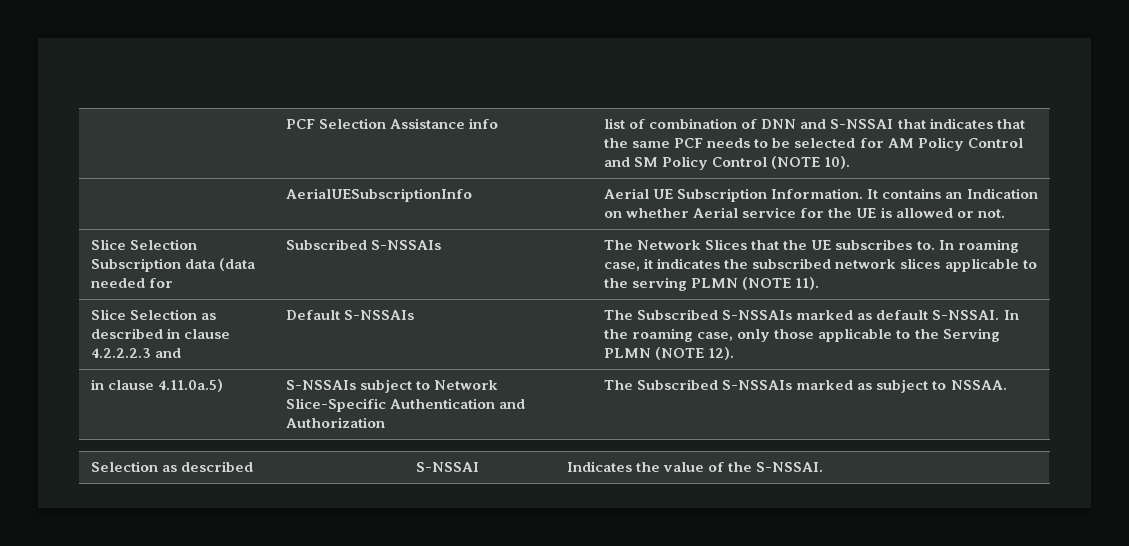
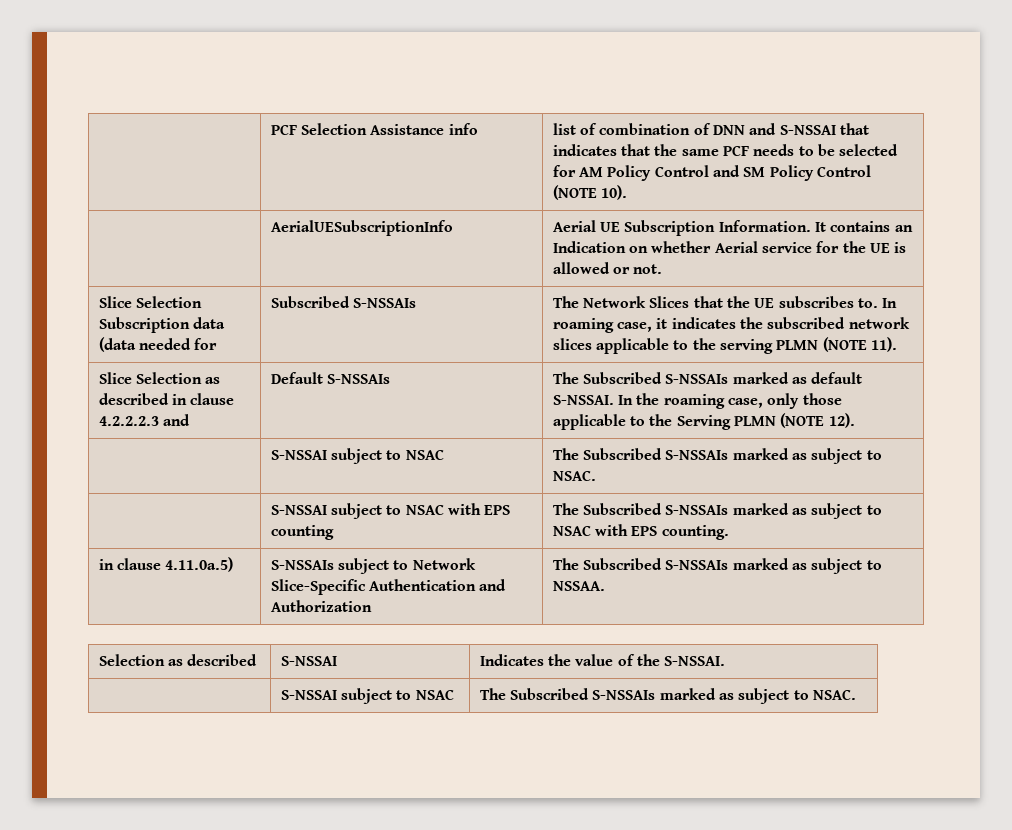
  Slice Selection as described in clause 4.2.2.2.3 and | Default S-NSSAIs | The Subscribed S-NSSAIs marked as default S-NSSAI. In the roaming case, only those applicable to the Serving PLMN (NOTE 12).
+ | S-NSSAI subject to NSAC | The Subscribed S-NSSAIs marked as subject to NSAC.
+ | S-NSSAI subject to NSAC with EPS counting | The Subscribed S-NSSAIs marked as subject to NSAC with EPS counting.
  Selection as described | S-NSSAI | Indicates the value of the S-NSSAI.
+ | S-NSSAI subject to NSAC | The Subscribed S-NSSAIs marked as subject to NSAC.

